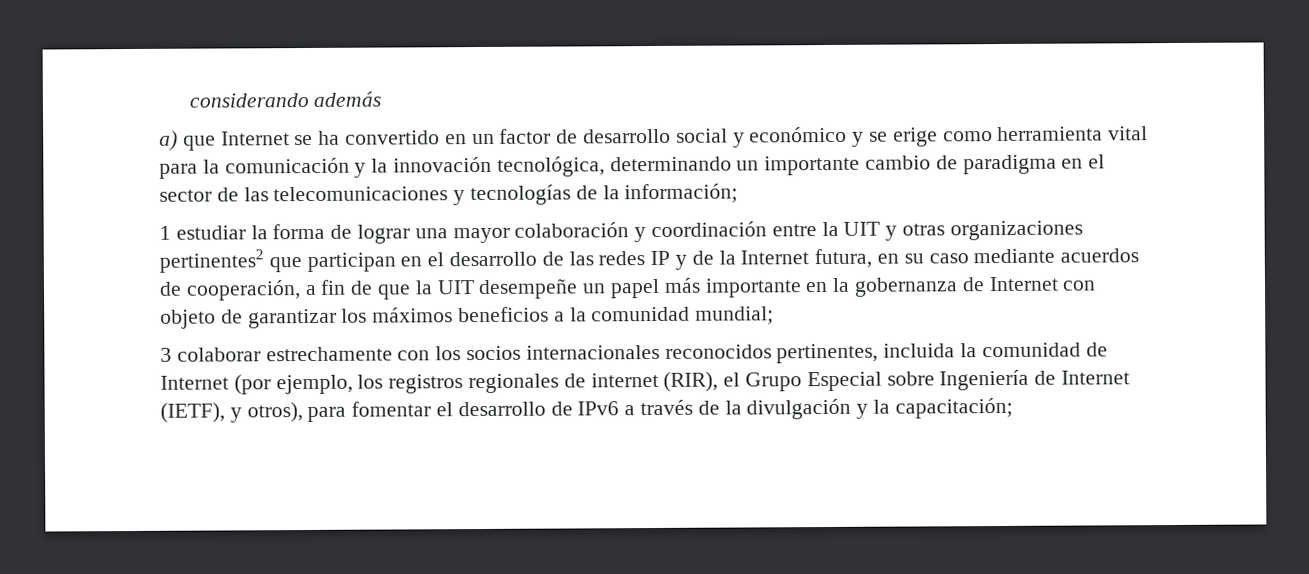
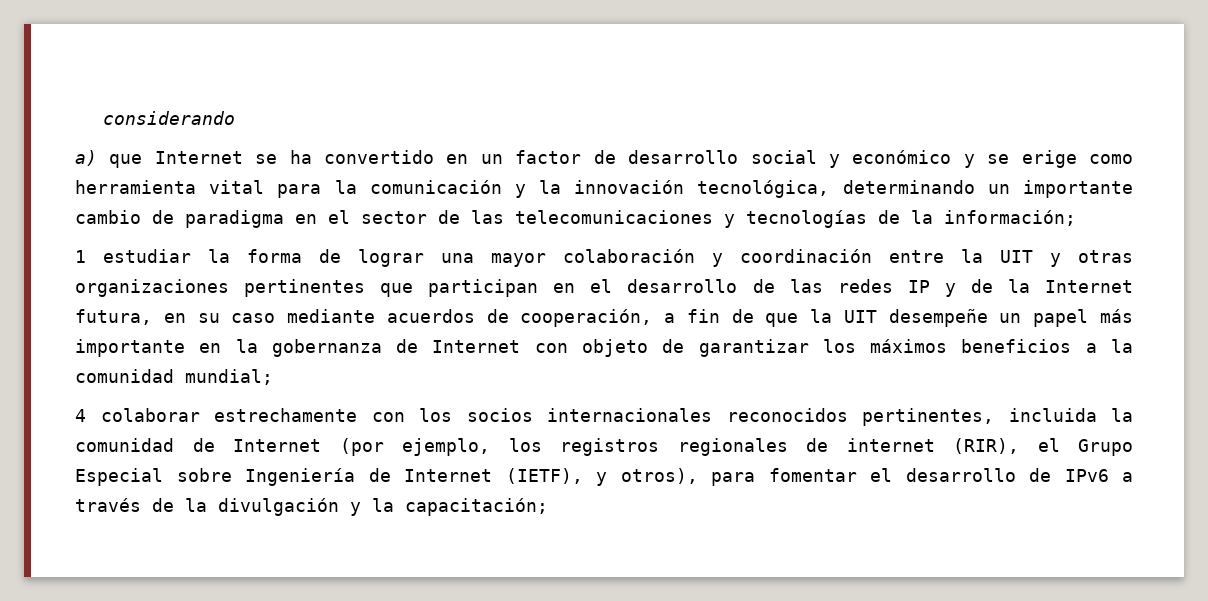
- considerando además
+ considerando
- 1 estudiar la forma de lograr una mayor colaboración y coordinación entre la UIT y otras organizaciones pertinentes2 que participan en el desarrollo de las redes IP y de la Internet futura, en su caso mediante acuerdos de cooperación, a fin de que la UIT desempeñe un papel más importante en la gobernanza de Internet con objeto de garantizar los máximos beneficios a la comunidad mundial;
+ 1 estudiar la forma de lograr una mayor colaboración y coordinación entre la UIT y otras organizaciones pertinentes que participan en el desarrollo de las redes IP y de la Internet futura, en su caso mediante acuerdos de cooperación, a fin de que la UIT desempeñe un papel más importante en la gobernanza de Internet con objeto de garantizar los máximos beneficios a la comunidad mundial;
- 3 colaborar estrechamente con los socios internacionales reconocidos pertinentes, incluida la comunidad de Internet (por ejemplo, los registros regionales de internet (RIR), el Grupo Especial sobre Ingeniería de Internet (IETF), y otros), para fomentar el desarrollo de IPv6 a través de la divulgación y la capacitación;
+ 4 colaborar estrechamente con los socios internacionales reconocidos pertinentes, incluida la comunidad de Internet (por ejemplo, los registros regionales de internet (RIR), el Grupo Especial sobre Ingeniería de Internet (IETF), y otros), para fomentar el desarrollo de IPv6 a través de la divulgación y la capacitación;

